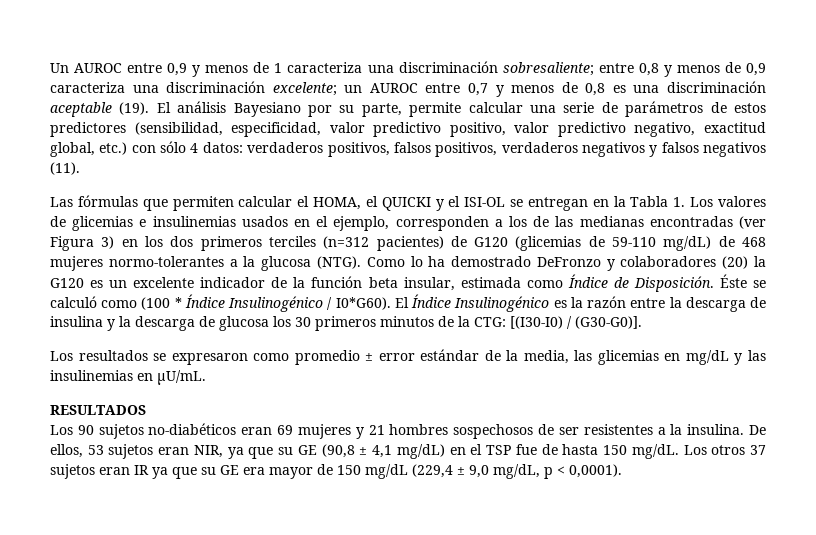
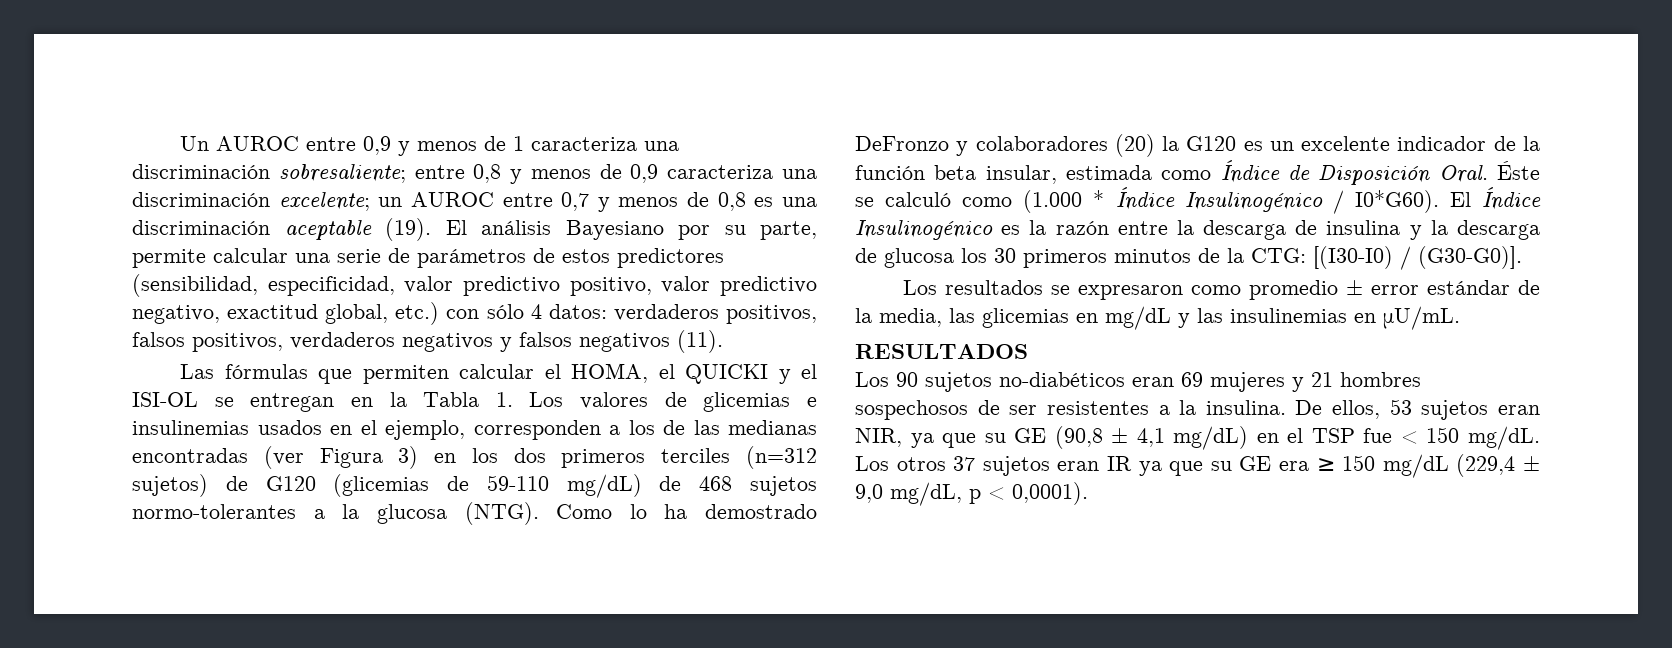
- Las fórmulas que permiten calcular el HOMA, el QUICKI y el ISI-OL se entregan en la Tabla 1. Los valores de glicemias e insulinemias usados en el ejemplo, corresponden a los de las medianas encontradas (ver Figura 3) en los dos primeros terciles (n=312 pacientes) de G120 (glicemias de 59-110 mg/dL) de 468 mujeres normo-tolerantes a la glucosa (NTG).
+ Las fórmulas que permiten calcular el HOMA, el QUICKI y el ISI-OL se entregan en la Tabla 1. Los valores de glicemias e insulinemias usados en el ejemplo, corresponden a los de las medianas encontradas (ver Figura 3) en los dos primeros terciles (n=312 sujetos) de G120 (glicemias de 59-110 mg/dL) de 468 sujetos normo-tolerantes a la glucosa (NTG).
- Como lo ha demostrado DeFronzo y colaboradores (20) la G120 es un excelente indicador de la función beta insular, estimada como Índice de Disposición.
+ Como lo ha demostrado DeFronzo y colaboradores (20) la G120 es un excelente indicador de la función beta insular, estimada como Índice de Disposición Oral.
- Éste se calculó como (100 * Índice Insulinogénico / I0*G60).
+ Éste se calculó como (1.000 * Índice Insulinogénico / I0*G60).
- De ellos, 53 sujetos eran NIR, ya que su GE (90,8 ± 4,1 mg/dL) en el TSP fue de hasta 150 mg/dL.
+ De ellos, 53 sujetos eran NIR, ya que su GE (90,8 ± 4,1 mg/dL) en el TSP fue < 150 mg/dL.
- Los otros 37 sujetos eran IR ya que su GE era mayor de 150 mg/dL (229,4 ± 9,0 mg/dL, p < 0,0001).
+ Los otros 37 sujetos eran IR ya que su GE era ≥ 150 mg/dL (229,4 ± 9,0 mg/dL, p < 0,0001).

